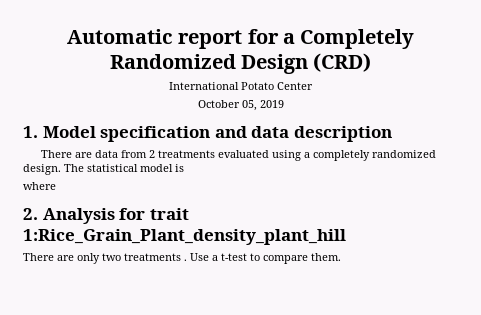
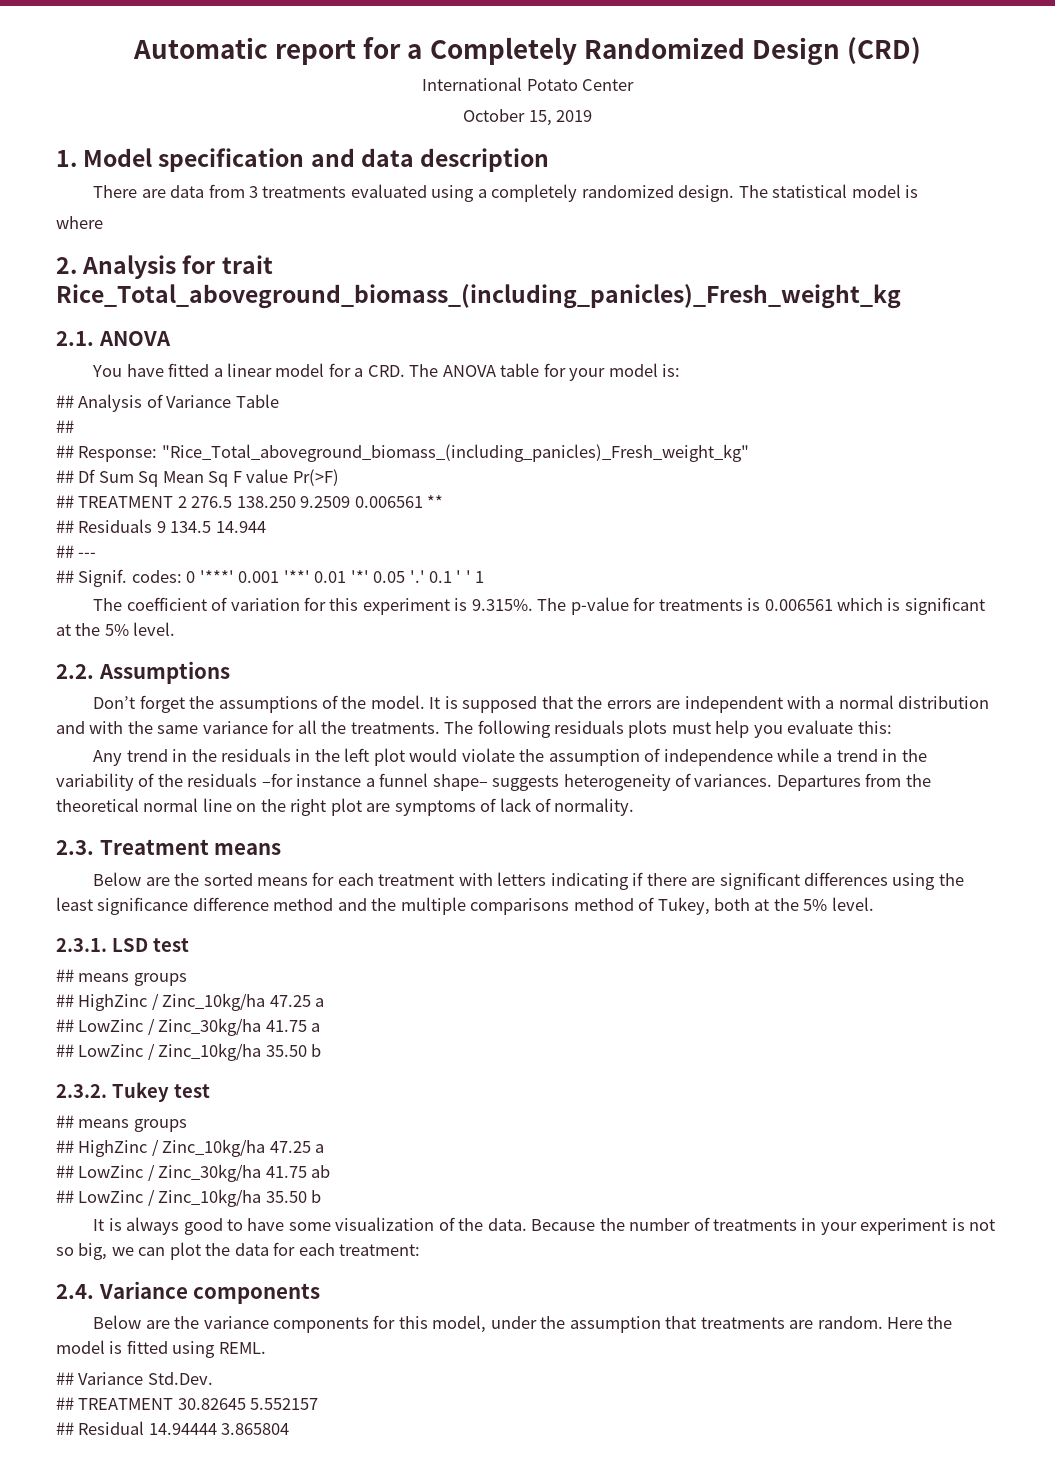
- October 05, 2019
+ October 15, 2019
- There are data from 2 treatments evaluated using a completely randomized design.
+ There are data from 3 treatments evaluated using a completely randomized design.
- 2. Analysis for trait 1:Rice_Grain_Plant_density_plant_hill
- There are only two treatments . Use a t-test to compare them.
+ 2. Analysis for trait Rice_Total_aboveground_biomass_(including_panicles)_Fresh_weight_kg
+ 2.1. ANOVA
+ You have fitted a linear model for a CRD. The ANOVA table for your model is:
+ ## Analysis of Variance Table
+ ##
+ ## Response: "Rice_Total_aboveground_biomass_(including_panicles)_Fresh_weight_kg"
+ ## Df Sum Sq Mean Sq F value Pr(>F)
+ ## TREATMENT 2 276.5 138.250 9.2509 0.006561 **
+ ## Residuals 9 134.5 14.944
+ ## ---
+ ## Signif. codes: 0 '***' 0.001 '**' 0.01 '*' 0.05 '.' 0.1 ' ' 1
+ The coefficient of variation for this experiment is 9.315%. The p-value for treatments is 0.006561 which is significant at the 5% level.
+ 2.2. Assumptions
+ Don’t forget the assumptions of the model. It is supposed that the errors are independent with a normal distribution and with the same variance for all the treatments. The following residuals plots must help you evaluate this:
+ Any trend in the residuals in the left plot would violate the assumption of independence while a trend in the variability of the residuals –for instance a funnel shape– suggests heterogeneity of variances. Departures from the theoretical normal line on the right plot are symptoms of lack of normality.
+ 2.3. Treatment means
+ Below are the sorted means for each treatment with letters indicating if there are significant differences using the least significance difference method and the multiple comparisons method of Tukey, both at the 5% level.
+ 2.3.1. LSD test
+ ## means groups
+ ## HighZinc / Zinc_10kg/ha 47.25 a
+ ## LowZinc / Zinc_30kg/ha 41.75 a
+ ## LowZinc / Zinc_10kg/ha 35.50 b
+ 2.3.2. Tukey test
+ ## means groups
+ ## HighZinc / Zinc_10kg/ha 47.25 a
+ ## LowZinc / Zinc_30kg/ha 41.75 ab
+ ## LowZinc / Zinc_10kg/ha 35.50 b
+ It is always good to have some visualization of the data. Because the number of treatments in your experiment is not so big, we can plot the data for each treatment:
+ 2.4. Variance components
+ Below are the variance components for this model, under the assumption that treatments are random. Here the model is fitted using REML.
+ ## Variance Std.Dev.
+ ## TREATMENT 30.82645 5.552157
+ ## Residual 14.94444 3.865804

